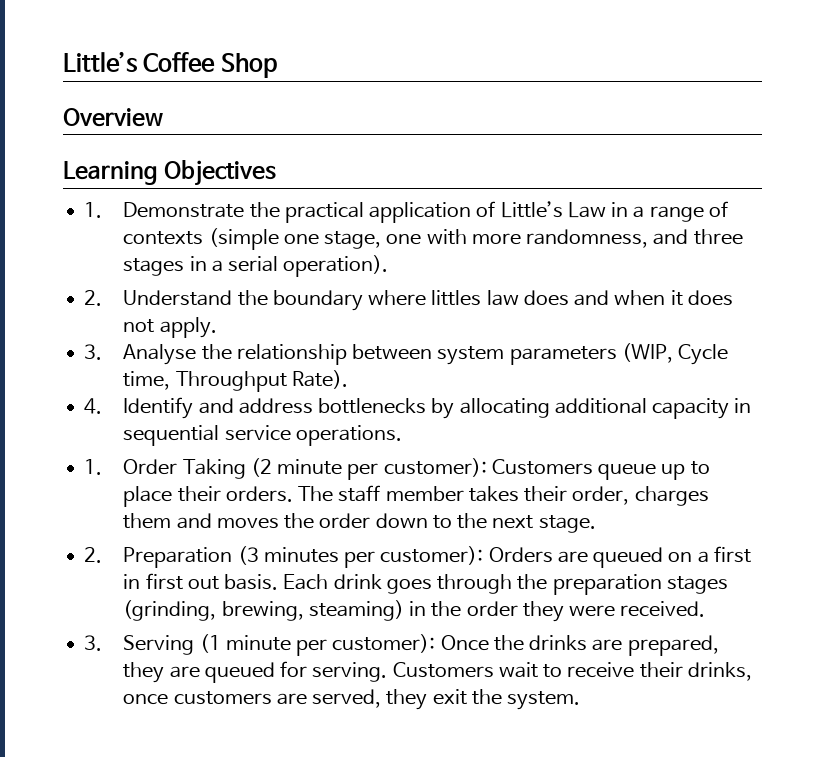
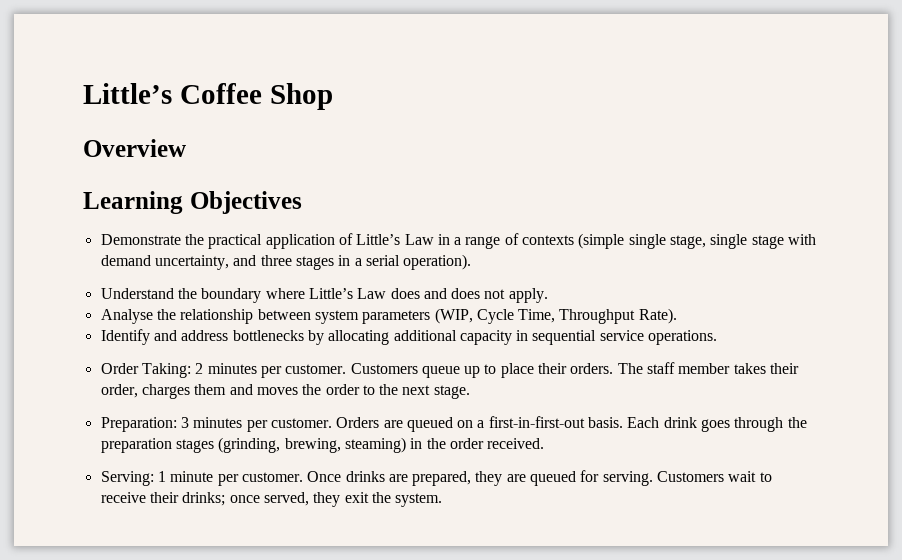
- 1. Demonstrate the practical application of Little’s Law in a range of contexts (simple one stage, one with more randomness, and three stages in a serial operation).
+ Demonstrate the practical application of Little’s Law in a range of contexts (simple single stage, single stage with demand uncertainty, and three stages in a serial operation).
- 2. Understand the boundary where littles law does and when it does not apply.
+ Understand the boundary where Little’s Law does and does not apply.
- 3. Analyse the relationship between system parameters (WIP, Cycle time, Throughput Rate).
+ Analyse the relationship between system parameters (WIP, Cycle Time, Throughput Rate).
- 4. Identify and address bottlenecks by allocating additional capacity in sequential service operations.
+ Identify and address bottlenecks by allocating additional capacity in sequential service operations.
- 1. Order Taking (2 minute per customer): Customers queue up to place their orders.
+ Order Taking: 2 minutes per customer. Customers queue up to place their orders.
- The staff member takes their order, charges them and moves the order down to the next stage.
+ The staff member takes their order, charges them and moves the order to the next stage.
- 2. Preparation (3 minutes per customer): Orders are queued on a first in first out basis.
+ Preparation: 3 minutes per customer. Orders are queued on a first-in-first-out basis.
- Each drink goes through the preparation stages (grinding, brewing, steaming) in the order they were received.
+ Each drink goes through the preparation stages (grinding, brewing, steaming) in the order received.
- 3. Serving (1 minute per customer): Once the drinks are prepared, they are queued for serving.
+ Serving: 1 minute per customer. Once drinks are prepared, they are queued for serving.
- Customers wait to receive their drinks, once customers are served, they exit the system.
+ Customers wait to receive their drinks; once served, they exit the system.

